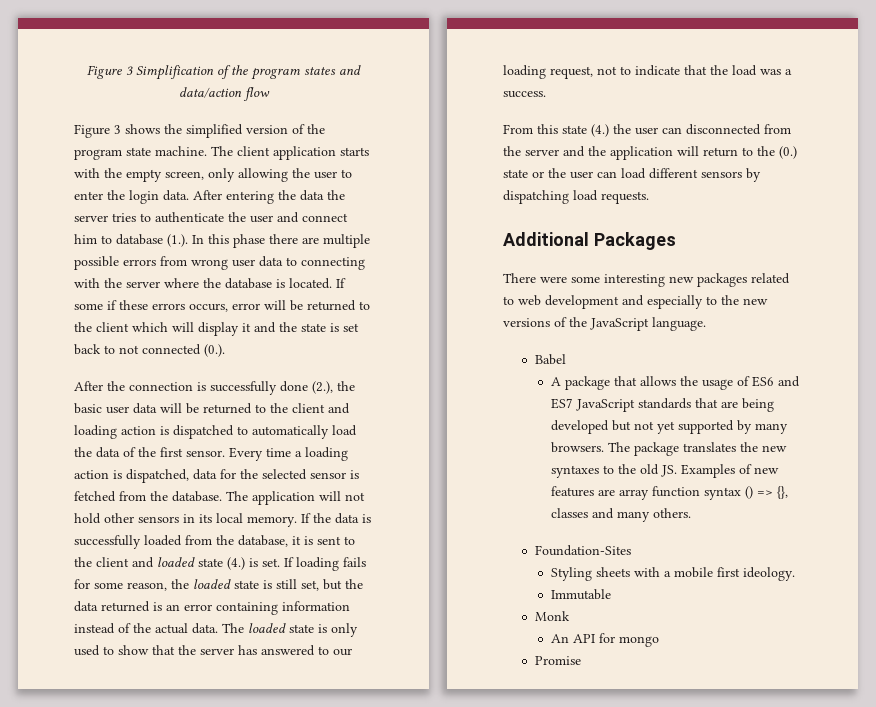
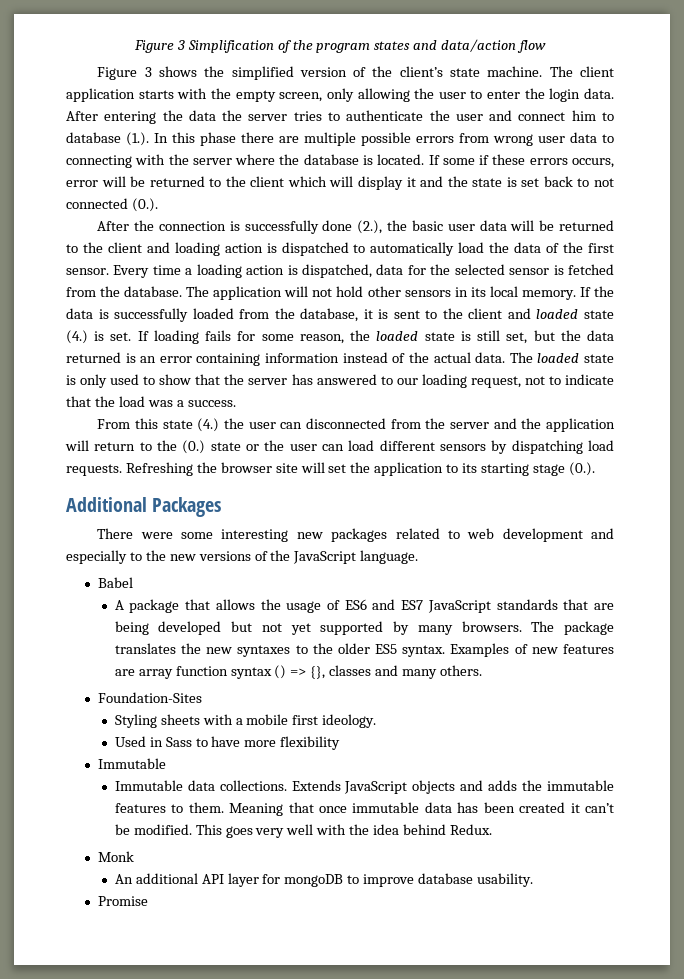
- Figure 3 shows the simplified version of the program state machine.
+ Figure 3 shows the simplified version of the client’s state machine.
+ Refreshing the browser site will set the application to its starting stage (0.).
- The package translates the new syntaxes to the old JS. Examples of new features are array function syntax () => {}, classes and many others.
+ The package translates the new syntaxes to the older ES5 syntax. Examples of new features are array function syntax () => {}, classes and many others.
+ Used in Sass to have more flexibility
  Immutable
+ Immutable data collections. Extends JavaScript objects and adds the immutable features to them. Meaning that once immutable data has been created it can’t be modified. This goes very well with the idea behind Redux.
  Monk
- An API for mongo
+ An additional API layer for mongoDB to improve database usability.

